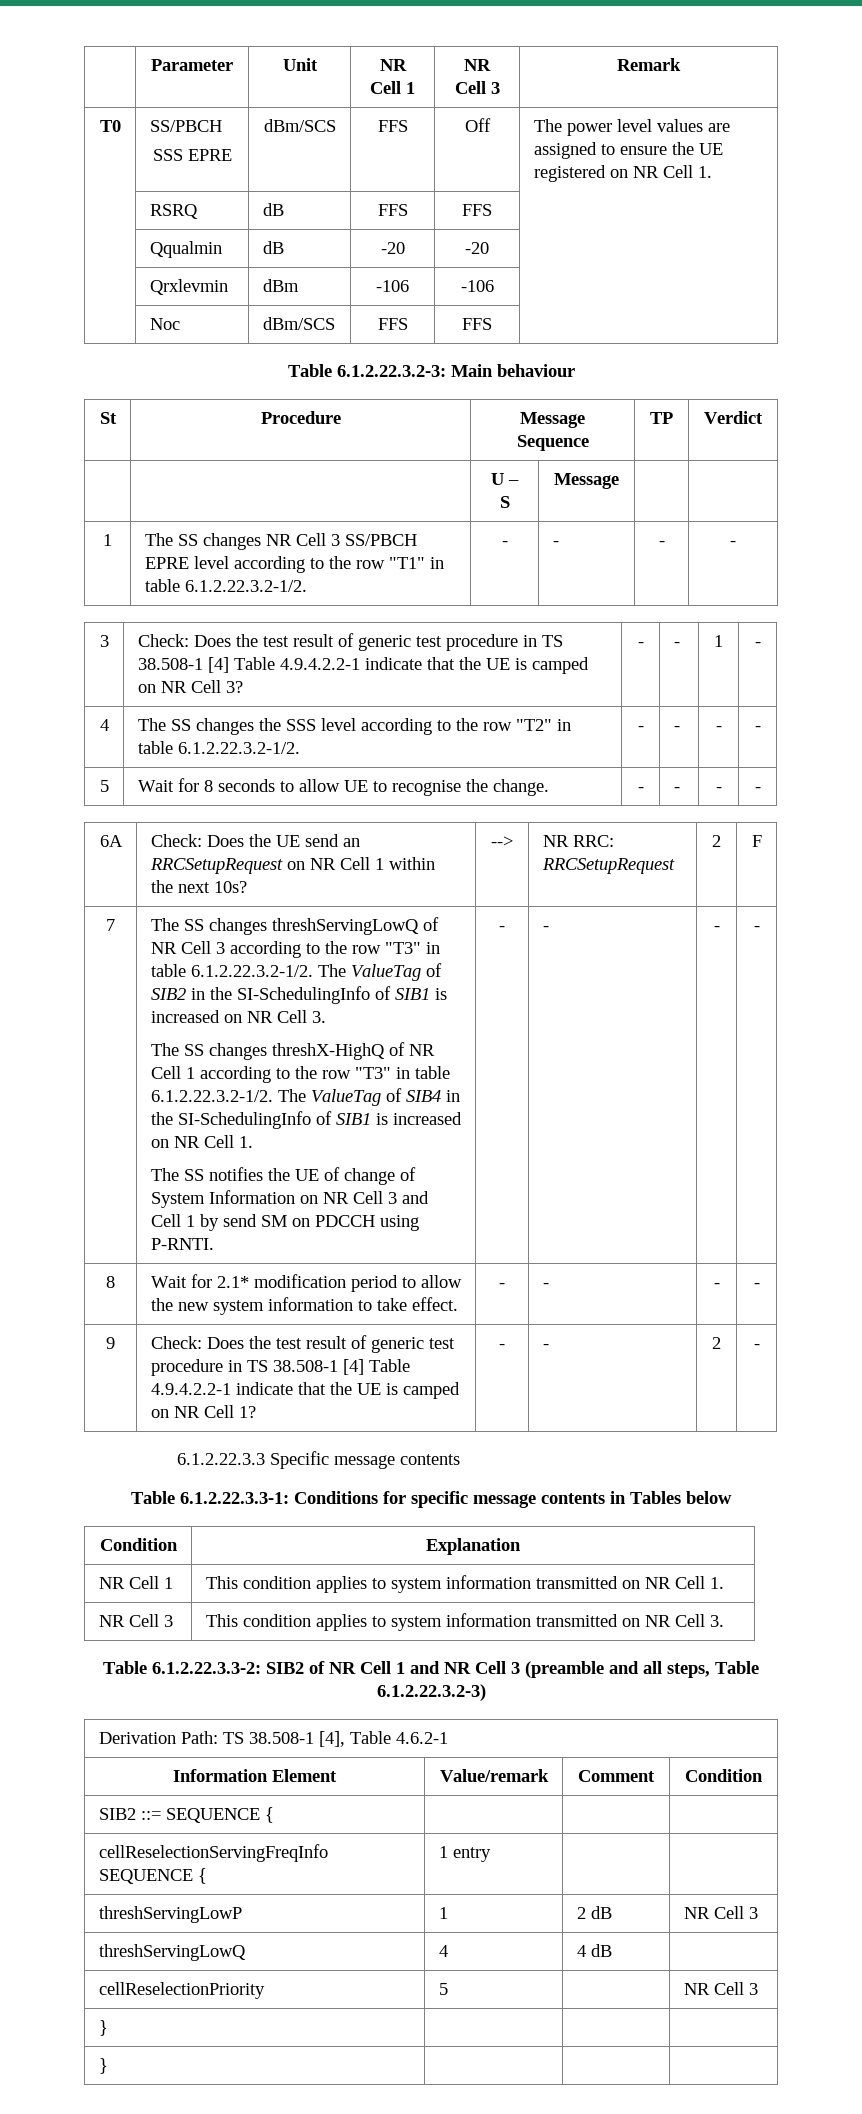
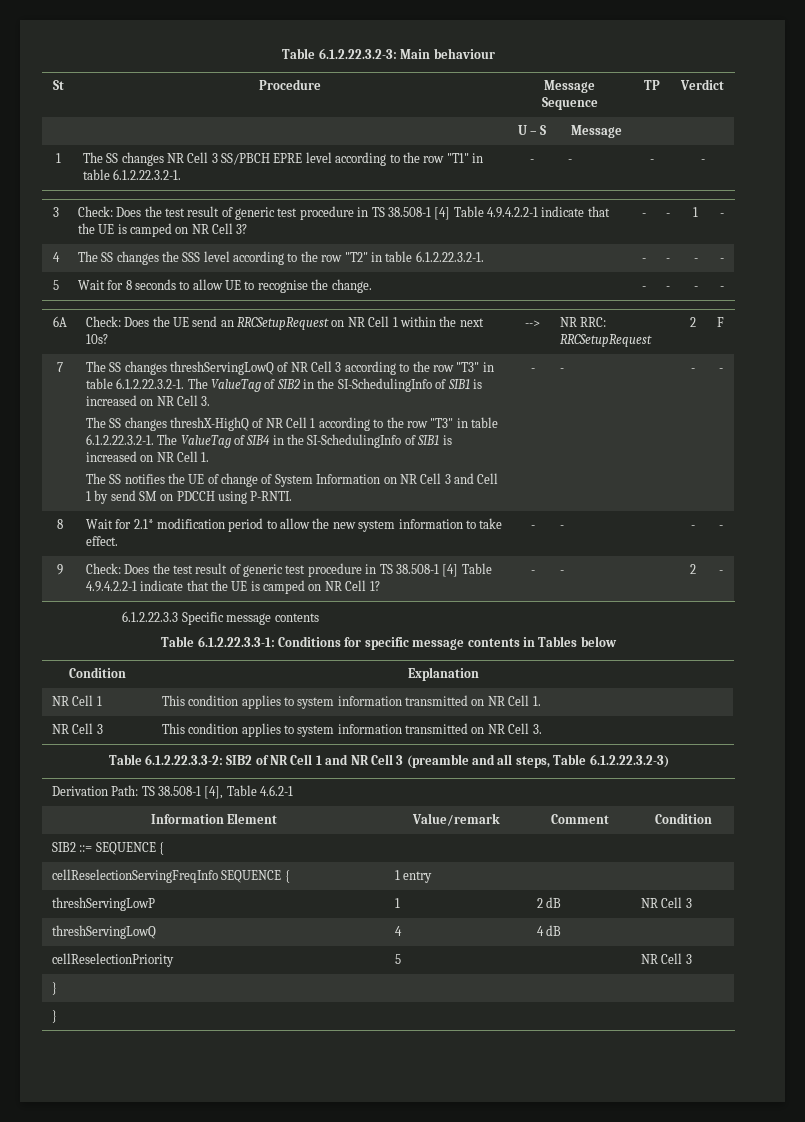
- | Parameter | Unit | NR Cell 1 | NR Cell 3 | Remark
- T0 | SS/PBCH
- SSS EPRE | dBm/SCS | FFS | Off | The power level values are assigned to ensure the UE registered on NR Cell 1.
- | RSRQ | dB | FFS | FFS |
- | Qqualmin | dB | -20 | -20 |
- | Qrxlevmin | dBm | -106 | -106 |
- | Noc | dBm/SCS | FFS | FFS |
- 1 | The SS changes NR Cell 3 SS/PBCH EPRE level according to the row "T1" in table 6.1.2.22.3.2-1/2. | - | - | - | -
+ 1 | The SS changes NR Cell 3 SS/PBCH EPRE level according to the row "T1" in table 6.1.2.22.3.2-1. | - | - | - | -
- 4 | The SS changes the SSS level according to the row "T2" in table 6.1.2.22.3.2-1/2. | - | - | - | -
+ 4 | The SS changes the SSS level according to the row "T2" in table 6.1.2.22.3.2-1. | - | - | - | -
- The SS changes threshServingLowQ of NR Cell 3 according to the row "T3" in table 6.1.2.22.3.2-1/2. The ValueTag of SIB2 in the SI-SchedulingInfo of SIB1 is increased on NR Cell 3.
+ The SS changes threshServingLowQ of NR Cell 3 according to the row "T3" in table 6.1.2.22.3.2-1. The ValueTag of SIB2 in the SI-SchedulingInfo of SIB1 is increased on NR Cell 3.
- The SS changes threshX-HighQ of NR Cell 1 according to the row "T3" in table 6.1.2.22.3.2-1/2. The ValueTag of SIB4 in the SI-SchedulingInfo of SIB1 is increased on NR Cell 1.
+ The SS changes threshX-HighQ of NR Cell 1 according to the row "T3" in table 6.1.2.22.3.2-1. The ValueTag of SIB4 in the SI-SchedulingInfo of SIB1 is increased on NR Cell 1.

